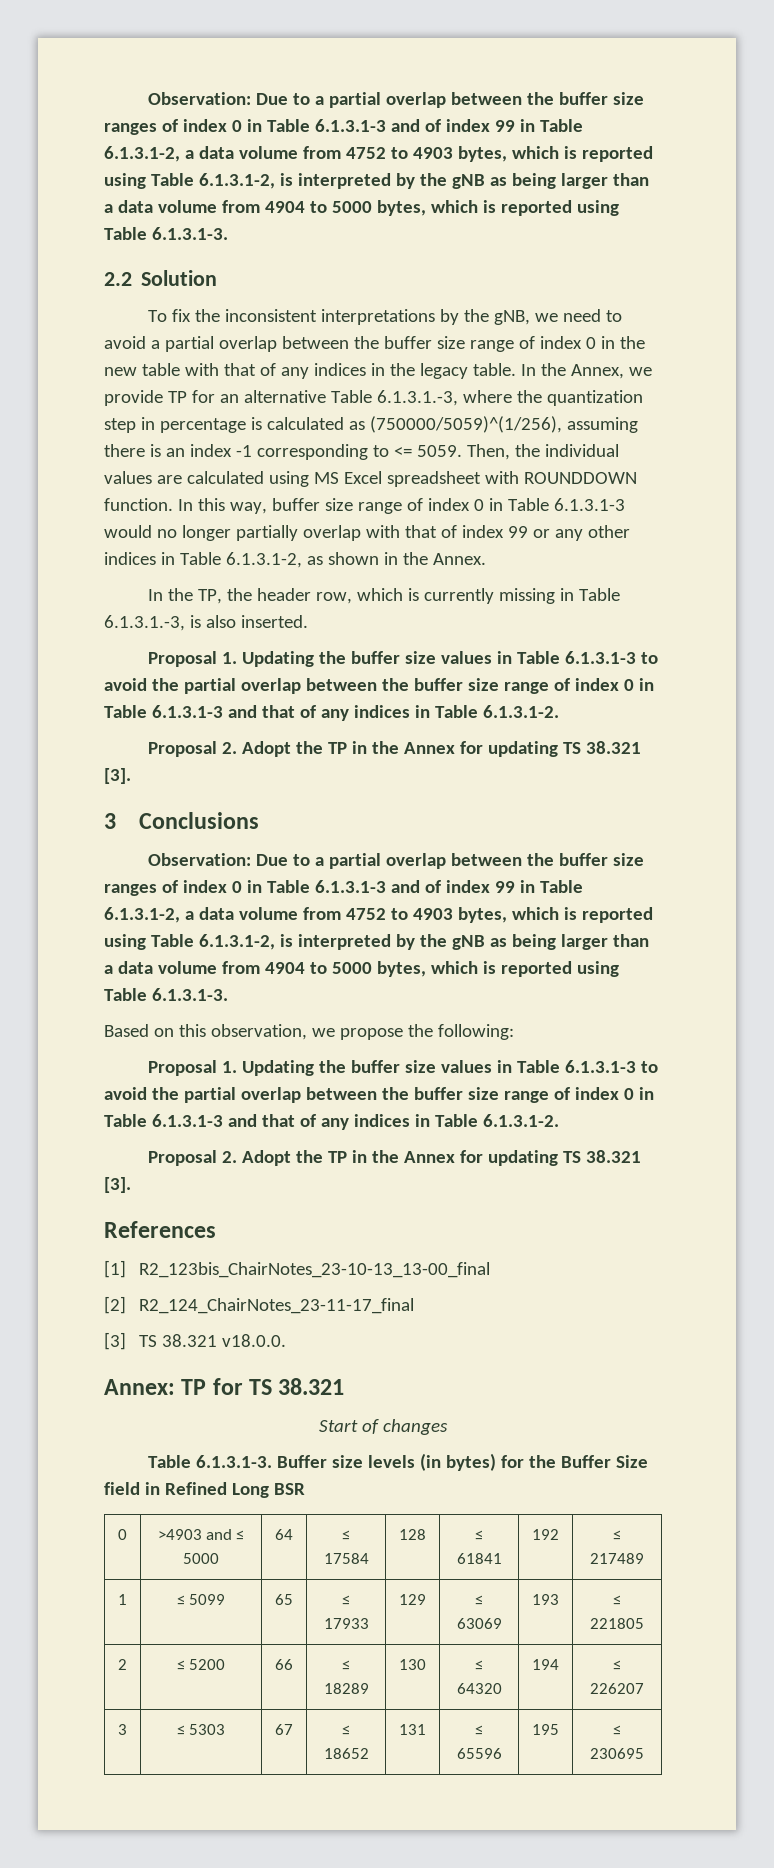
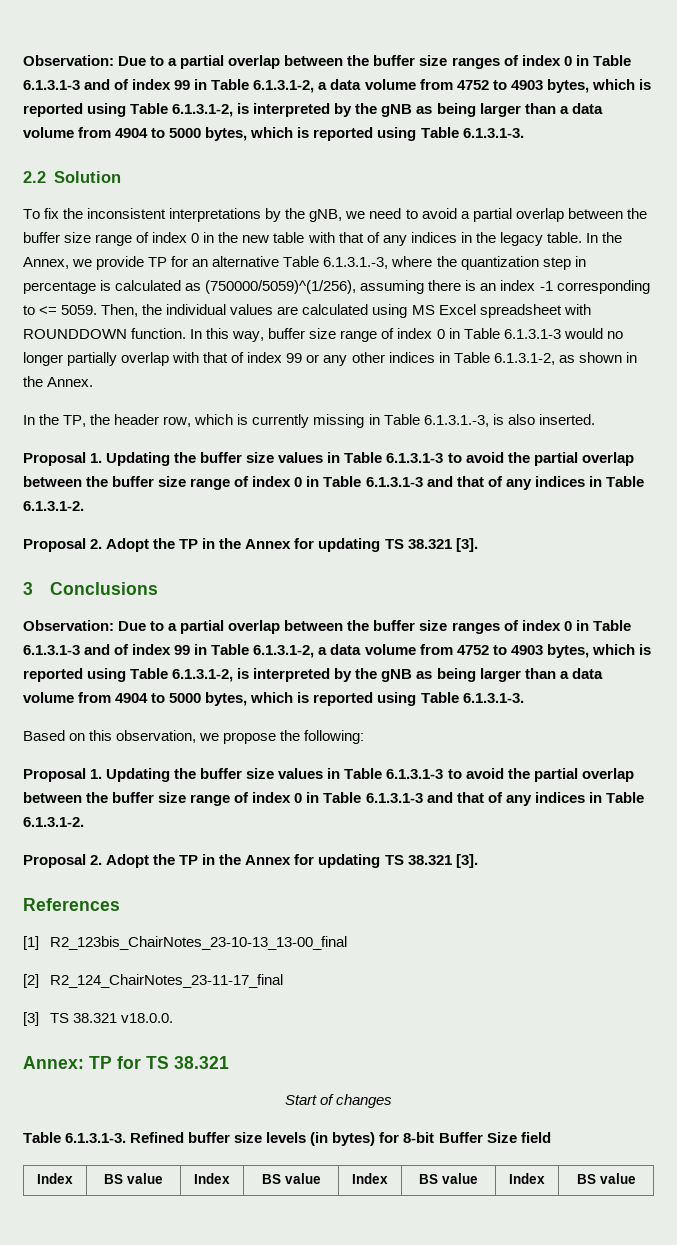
- Table 6.1.3.1-3. Buffer size levels (in bytes) for the Buffer Size field in Refined Long BSR
- 0 | >4903 and ≤ 5000 | 64 | ≤ 17584 | 128 | ≤ 61841 | 192 | ≤ 217489
- 1 | ≤ 5099 | 65 | ≤ 17933 | 129 | ≤ 63069 | 193 | ≤ 221805
- 2 | ≤ 5200 | 66 | ≤ 18289 | 130 | ≤ 64320 | 194 | ≤ 226207
- 3 | ≤ 5303 | 67 | ≤ 18652 | 131 | ≤ 65596 | 195 | ≤ 230695
+ Table 6.1.3.1-3. Refined buffer size levels (in bytes) for 8-bit Buffer Size field
+ Index | BS value | Index | BS value | Index | BS value | Index | BS value

